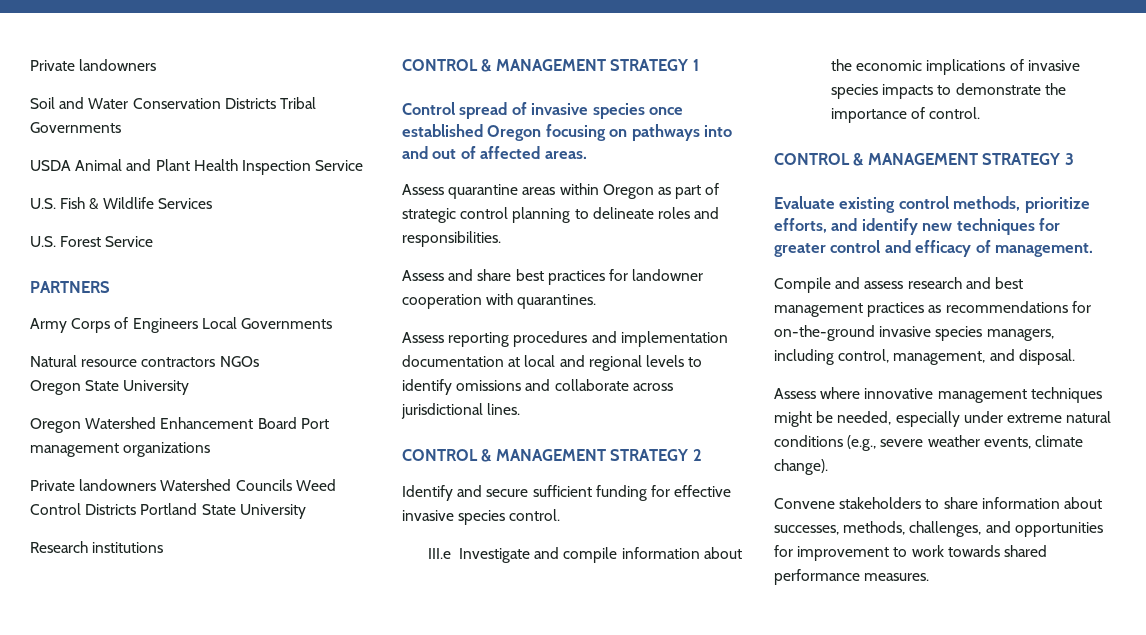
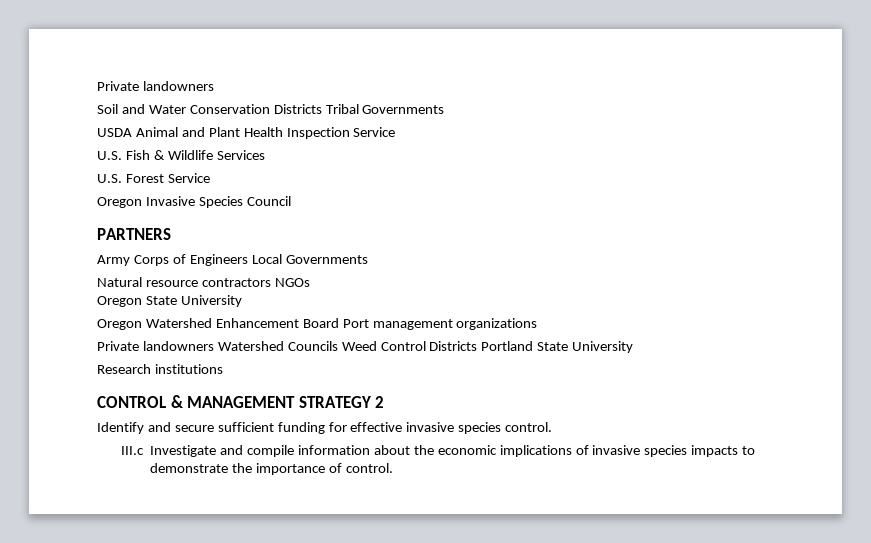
+ Oregon Invasive Species Council
- CONTROL & MANAGEMENT STRATEGY 1
- Control spread of invasive species once established Oregon focusing on pathways into and out of affected areas.
- Assess quarantine areas within Oregon as part of strategic control planning to delineate roles and responsibilities.
- Assess and share best practices for landowner cooperation with quarantines.
- Assess reporting procedures and implementation documentation at local and regional levels to identify omissions and collaborate across jurisdictional lines.
- III.e Investigate and compile information about the economic implications of invasive species impacts to demonstrate the importance of control.
+ III.c Investigate and compile information about the economic implications of invasive species impacts to demonstrate the importance of control.
- CONTROL & MANAGEMENT STRATEGY 3
- Evaluate existing control methods, prioritize efforts, and identify new techniques for greater control and efficacy of management.
- Compile and assess research and best management practices as recommendations for on-the-ground invasive species managers, including control, management, and disposal.
- Assess where innovative management techniques might be needed, especially under extreme natural conditions (e.g., severe weather events, climate change).
- Convene stakeholders to share information about successes, methods, challenges, and opportunities for improvement to work towards shared performance measures.

